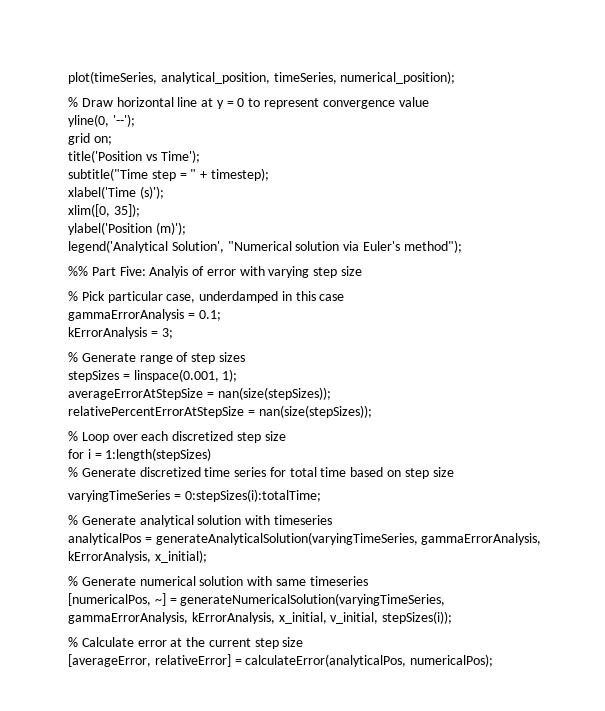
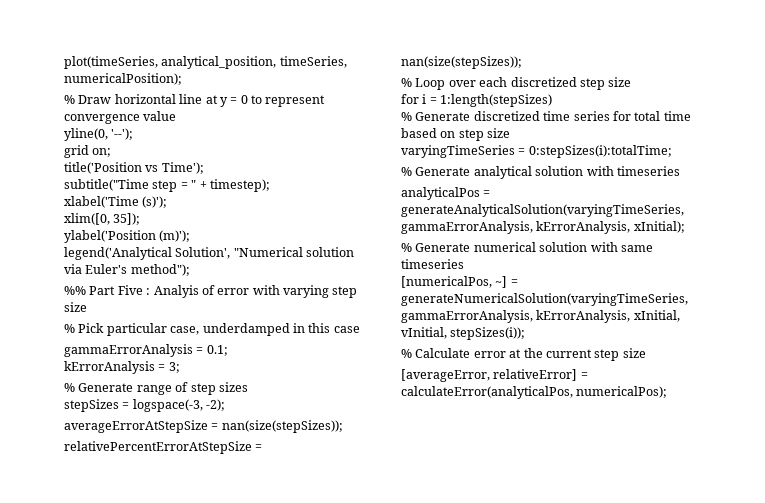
- plot(timeSeries, analytical_position, timeSeries, numerical_position);
+ plot(timeSeries, analytical_position, timeSeries, numericalPosition);
- %% Part Five: Analyis of error with varying step size
+ %% Part Five : Analyis of error with varying step size
- stepSizes = linspace(0.001, 1);
+ stepSizes = logspace(-3, -2);
- analyticalPos = generateAnalyticalSolution(varyingTimeSeries, gammaErrorAnalysis, kErrorAnalysis, x_initial);
+ analyticalPos = generateAnalyticalSolution(varyingTimeSeries, gammaErrorAnalysis, kErrorAnalysis, xInitial);
- [numericalPos, ~] = generateNumericalSolution(varyingTimeSeries, gammaErrorAnalysis, kErrorAnalysis, x_initial, v_initial, stepSizes(i));
+ [numericalPos, ~] = generateNumericalSolution(varyingTimeSeries, gammaErrorAnalysis, kErrorAnalysis, xInitial, vInitial, stepSizes(i));

